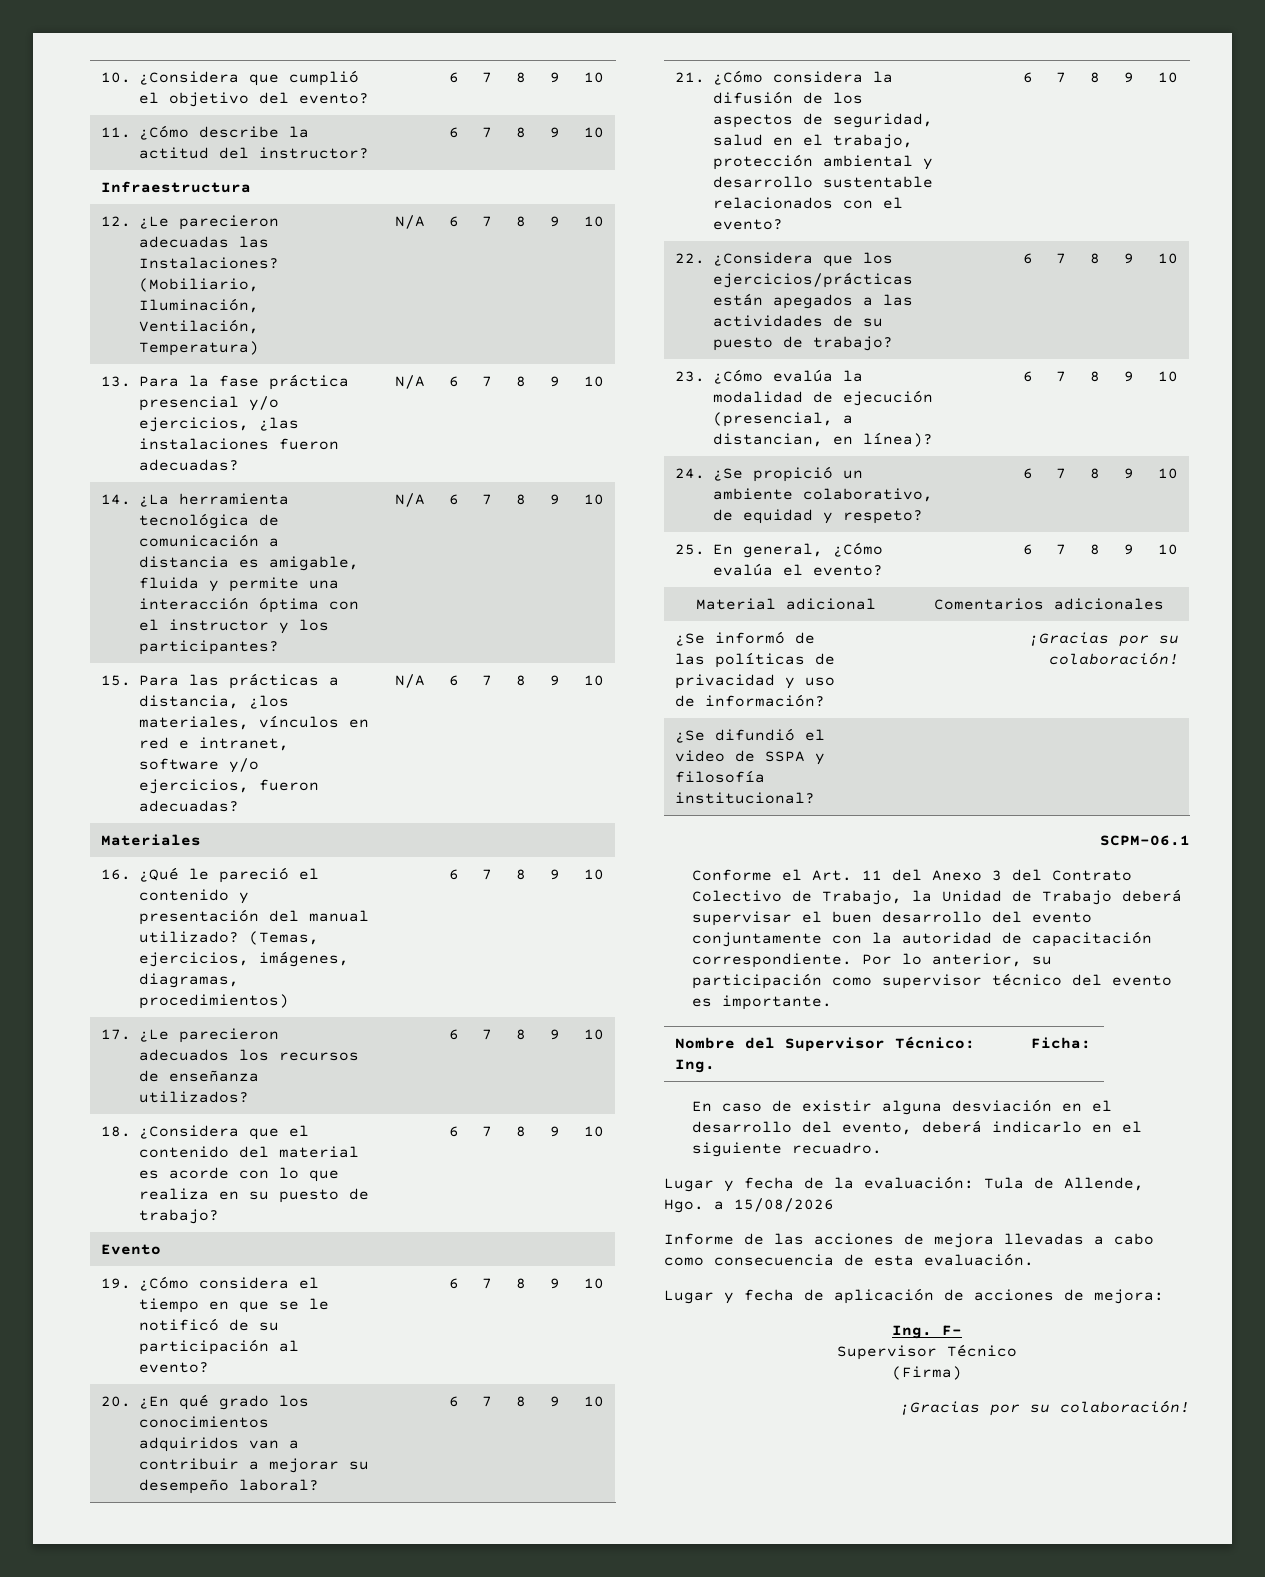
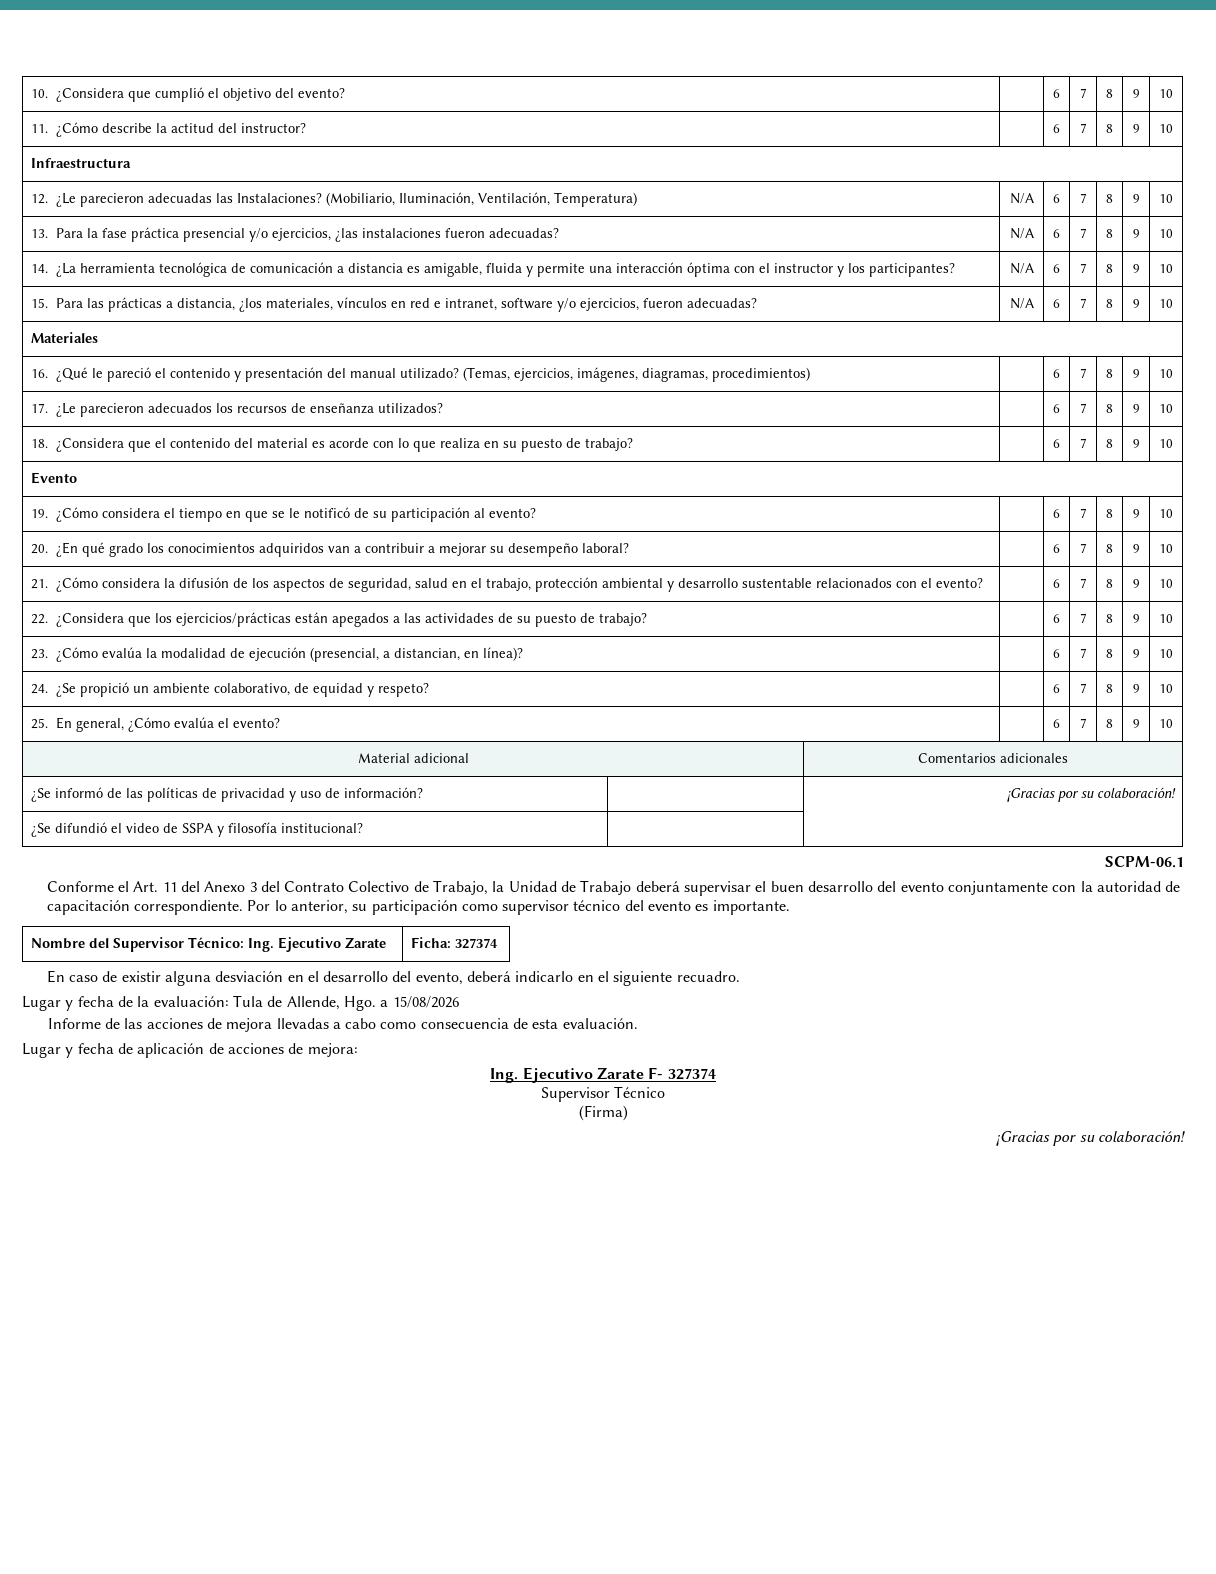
- Nombre del Supervisor Técnico: Ing. | Ficha:
+ Nombre del Supervisor Técnico: Ing. Ejecutivo Zarate | Ficha: 327374
- Ing. F-
+ Ing. Ejecutivo Zarate F- 327374

